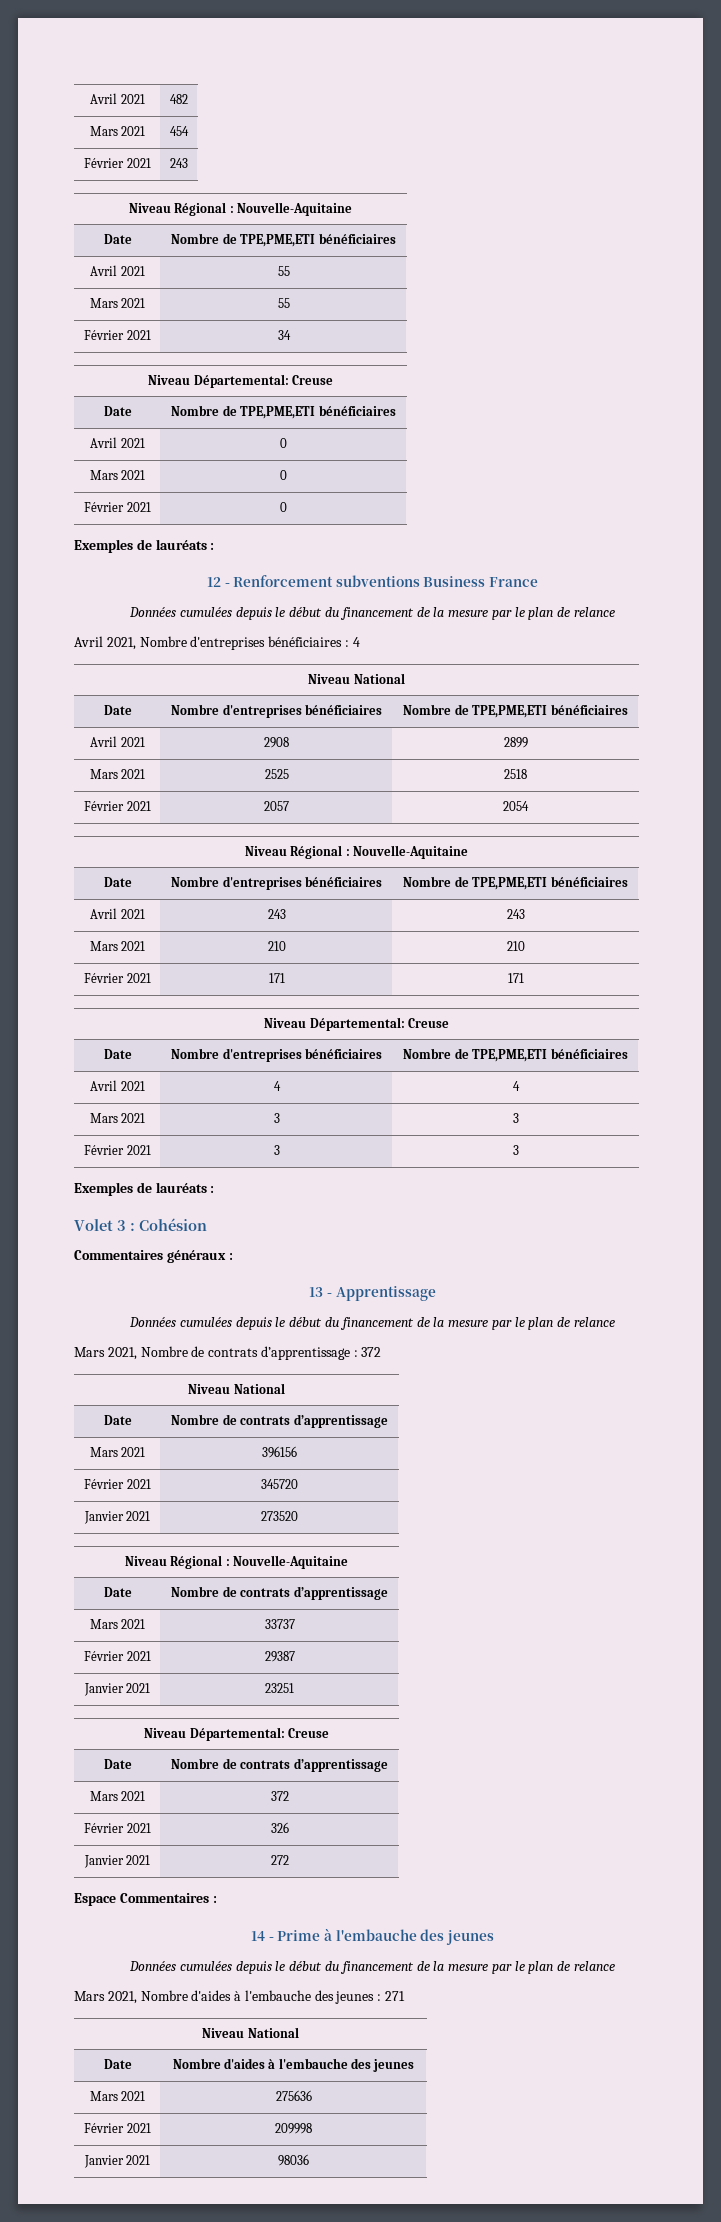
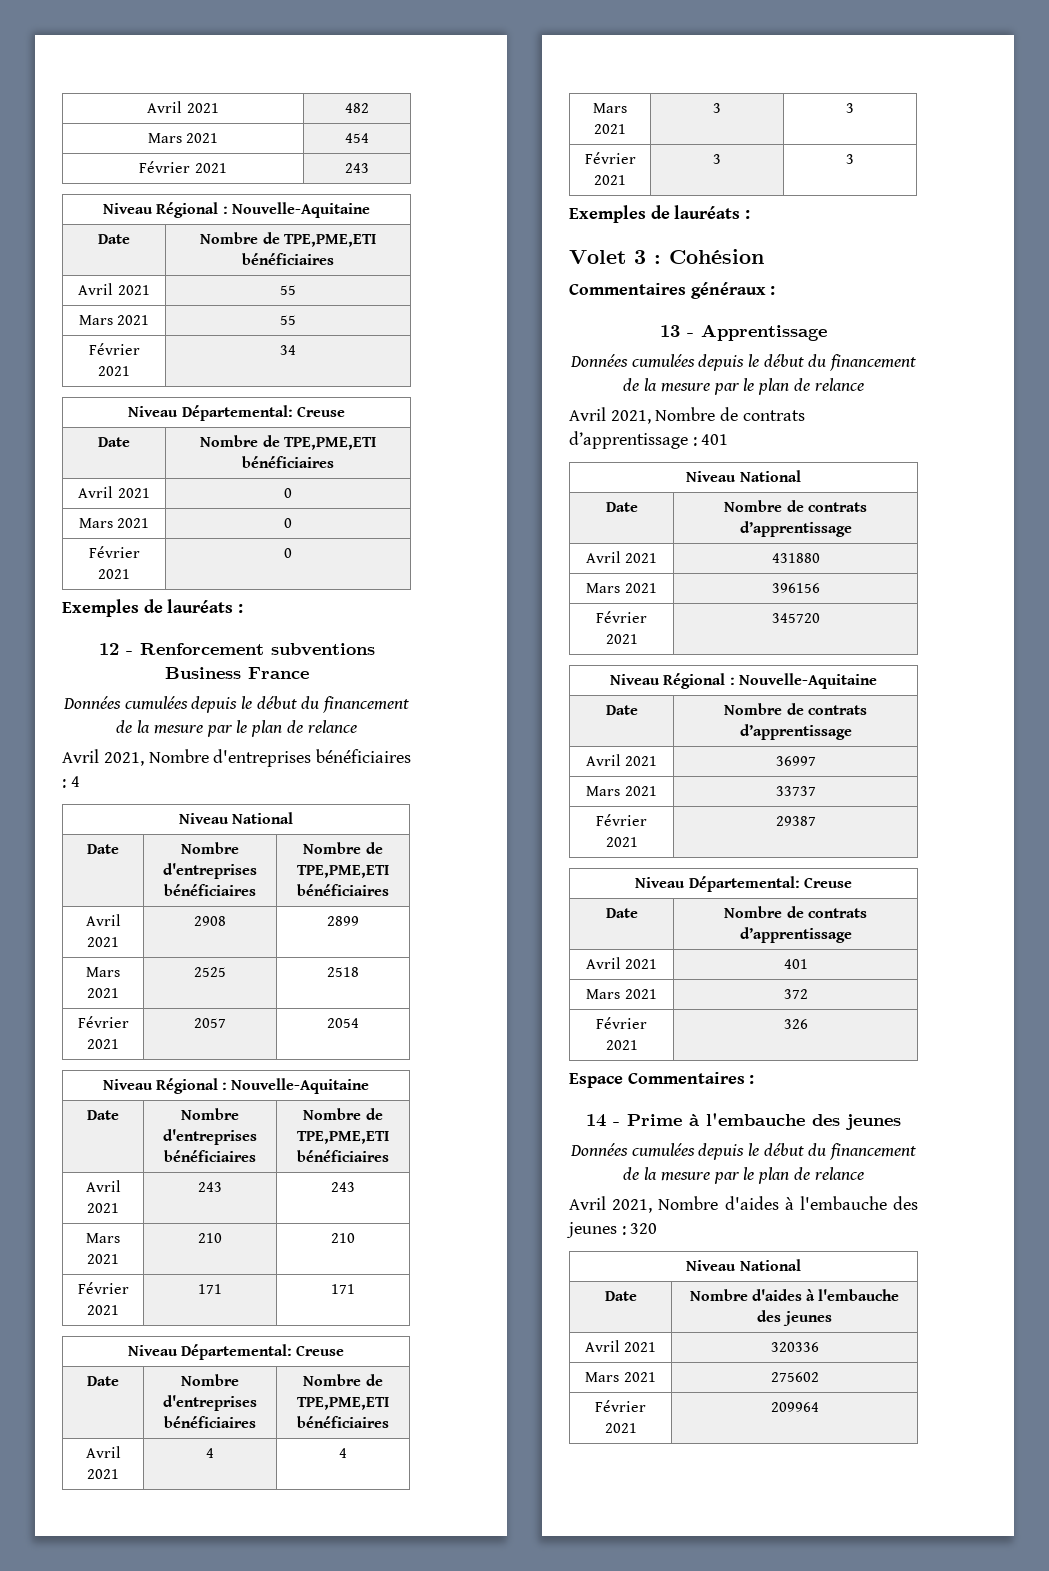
- Mars 2021, Nombre de contrats d’apprentissage : 372
+ Avril 2021, Nombre de contrats d’apprentissage : 401
+ Avril 2021 | 431880
- Janvier 2021 | 273520
+ Avril 2021 | 36997
- Janvier 2021 | 23251
+ Avril 2021 | 401
- Janvier 2021 | 272
- Mars 2021, Nombre d'aides à l'embauche des jeunes : 271
+ Avril 2021, Nombre d'aides à l'embauche des jeunes : 320
- Mars 2021 | 275636
- Février 2021 | 209998
- Janvier 2021 | 98036
+ Avril 2021 | 320336
+ Mars 2021 | 275602
+ Février 2021 | 209964

